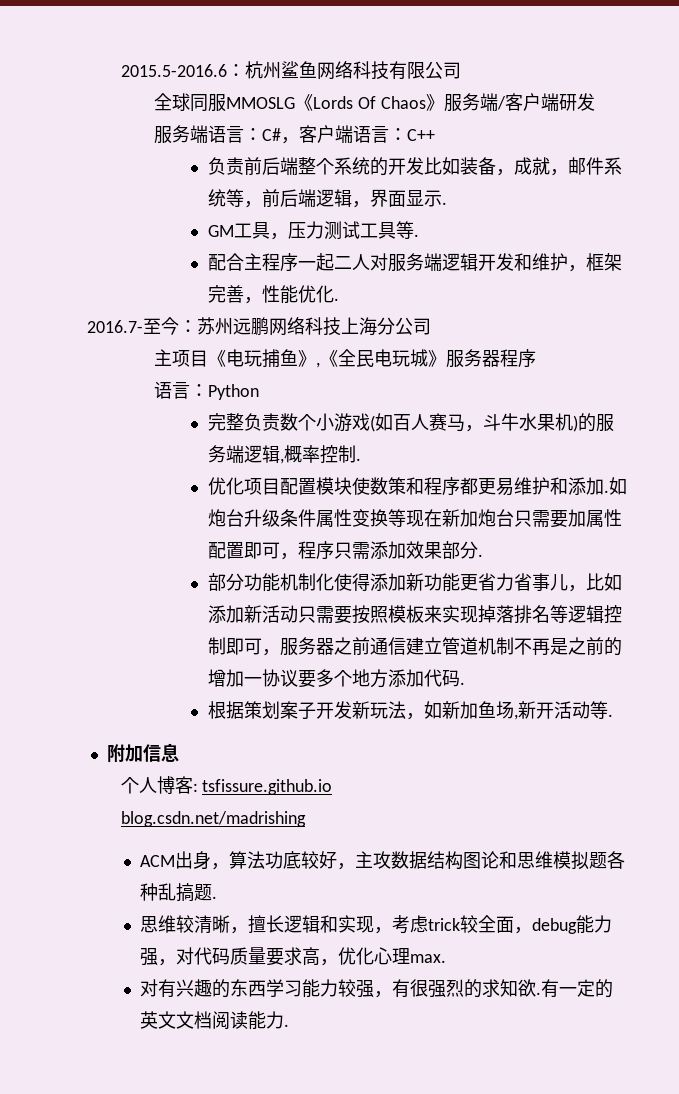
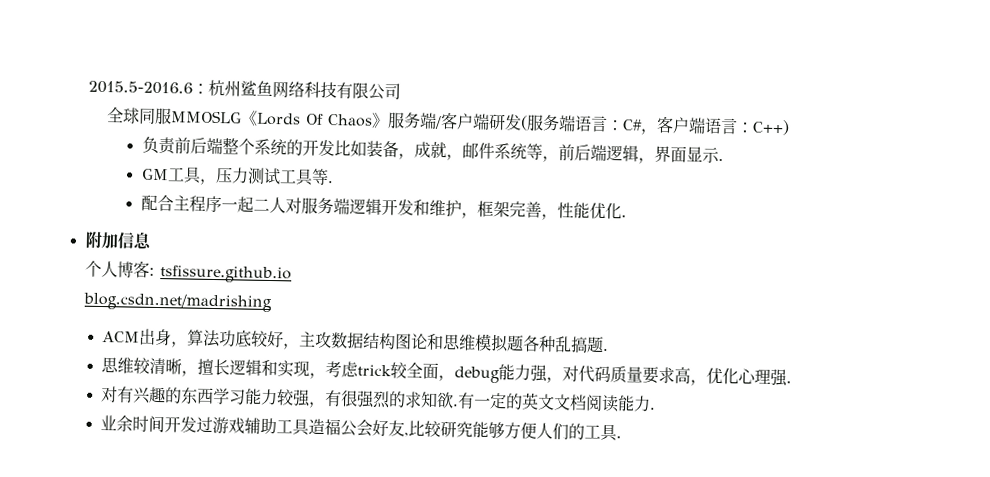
- 全球同服MMOSLG《Lords Of Chaos》服务端/客户端研发
- 服务端语言：C#，客户端语言：C++
+ 全球同服MMOSLG《Lords Of Chaos》服务端/客户端研发(服务端语言：C#，客户端语言：C++)
- 2016.7-至今：苏州远鹏网络科技上海分公司
- 主项目《电玩捕鱼》,《全民电玩城》服务器程序
- 语言：Python
- 完整负责数个小游戏(如百人赛马，斗牛水果机)的服务端逻辑,概率控制.
- 优化项目配置模块使数策和程序都更易维护和添加.如炮台升级条件属性变换等现在新加炮台只需要加属性配置即可，程序只需添加效果部分.
- 部分功能机制化使得添加新功能更省力省事儿，比如添加新活动只需要按照模板来实现掉落排名等逻辑控制即可，服务器之前通信建立管道机制不再是之前的增加一协议要多个地方添加代码.
- 根据策划案子开发新玩法，如新加鱼场,新开活动等.
- 思维较清晰，擅长逻辑和实现，考虑trick较全面，debug能力强，对代码质量要求高，优化心理max.
+ 思维较清晰，擅长逻辑和实现，考虑trick较全面，debug能力强，对代码质量要求高，优化心理强.
+ 业余时间开发过游戏辅助工具造福公会好友,比较研究能够方便人们的工具.

